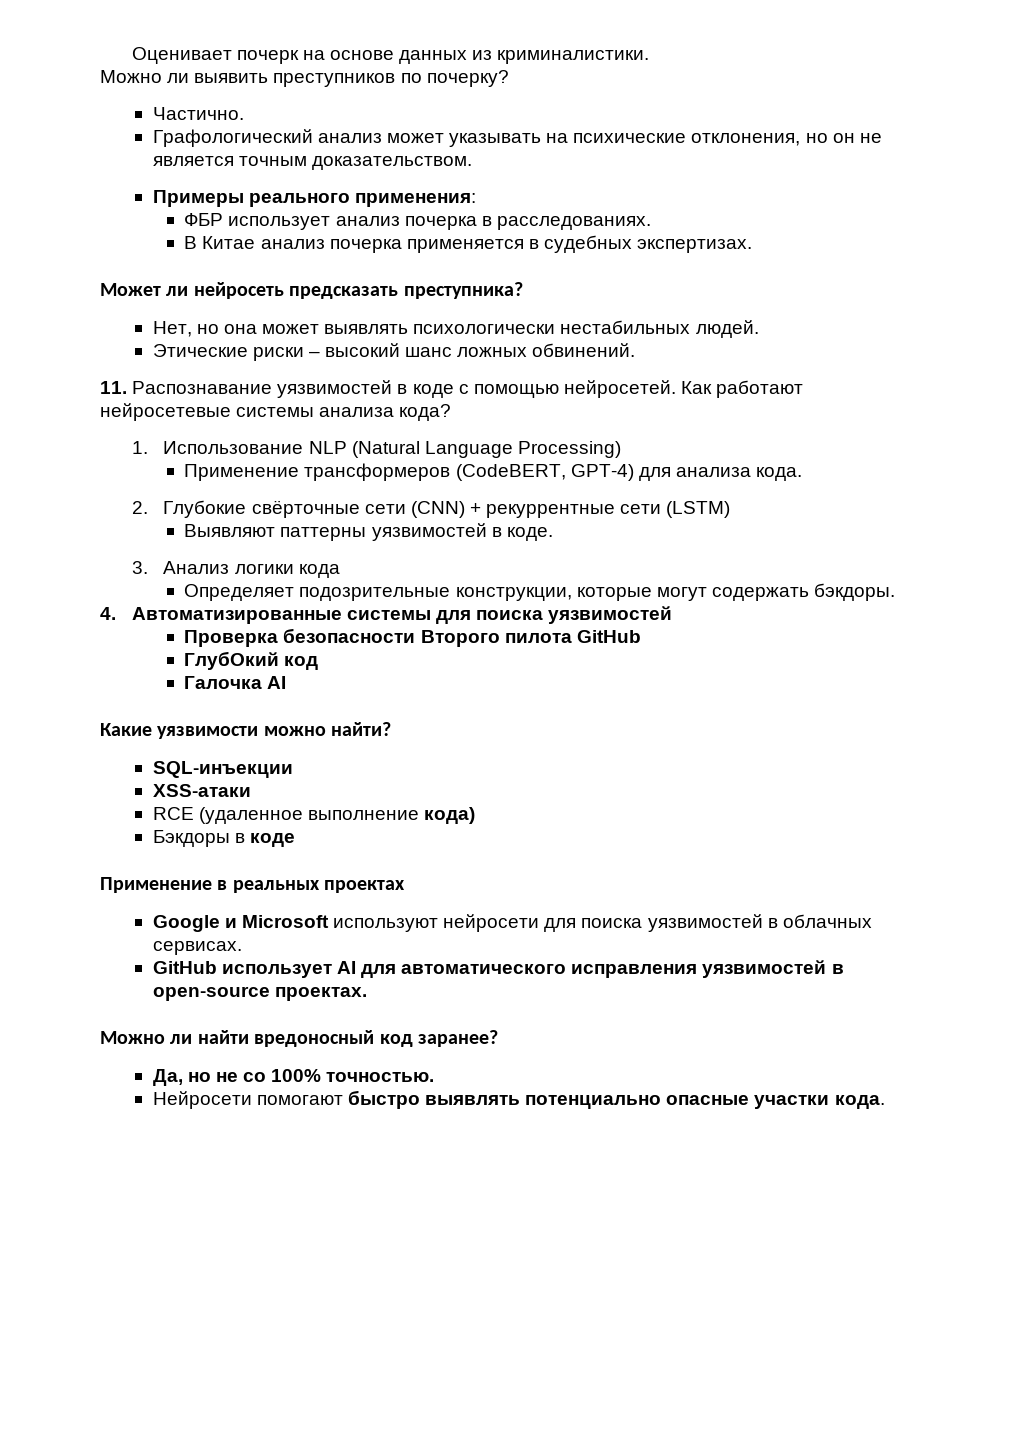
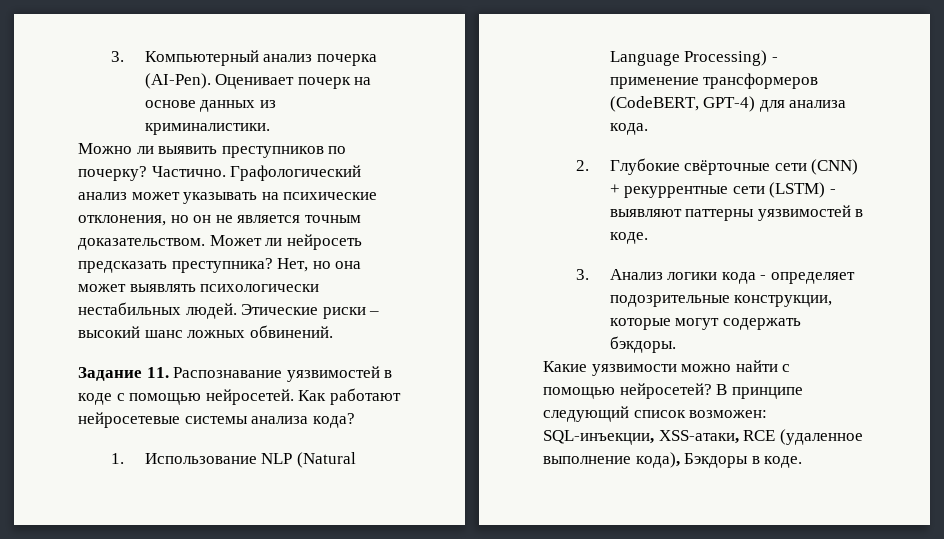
+ 3. Компьютерный анализ почерка (AI-Pen).
- Можно ли выявить преступников по почерку?
- Частично.
- Графологический анализ может указывать на психические отклонения, но он не является точным доказательством.
- Примеры реального применения:
- ФБР использует анализ почерка в расследованиях.
- В Китае анализ почерка применяется в судебных экспертизах.
- Может ли нейросеть предсказать преступника?
- Нет, но она может выявлять психологически нестабильных людей.
- Этические риски – высокий шанс ложных обвинений.
+ Можно ли выявить преступников по почерку? Частично. Графологический анализ может указывать на психические отклонения, но он не является точным доказательством. Может ли нейросеть предсказать преступника? Нет, но она может выявлять психологически нестабильных людей. Этические риски – высокий шанс ложных обвинений.
- 11. Распознавание уязвимостей в коде с помощью нейросетей.
+ Задание 11. Распознавание уязвимостей в коде с помощью нейросетей.
- 1. Использование NLP (Natural Language Processing)
- Применение трансформеров (CodeBERT, GPT-4) для анализа кода.
+ 1. Использование NLP (Natural Language Processing) - применение трансформеров (CodeBERT, GPT-4) для анализа кода.
- 2. Глубокие свёрточные сети (CNN) + рекуррентные сети (LSTM)
- Выявляют паттерны уязвимостей в коде.
+ 2. Глубокие свёрточные сети (CNN) + рекуррентные сети (LSTM) - выявляют паттерны уязвимостей в коде.
- 3. Анализ логики кода
- Определяет подозрительные конструкции, которые могут содержать бэкдоры.
+ 3. Анализ логики кода - определяет подозрительные конструкции, которые могут содержать бэкдоры.
- 4. Автоматизированные системы для поиска уязвимостей
- Проверка безопасности Второго пилота GitHub
- ГлубОкий код
- Галочка AI
- Какие уязвимости можно найти?
- SQL-инъекции
- XSS-атаки
- RCE (удаленное выполнение кода)
- Бэкдоры в коде
- Применение в реальных проектах
- Google и Microsoft используют нейросети для поиска уязвимостей в облачных сервисах.
- GitHub использует AI для автоматического исправления уязвимостей в open-source проектах.
- Можно ли найти вредоносный код заранее?
- Да, но не со 100% точностью.
- Нейросети помогают быстро выявлять потенциально опасные участки кода.
+ Какие уязвимости можно найти с помощью нейросетей? В принципе следующий список возможен: SQL-инъекции, XSS-атаки, RCE (удаленное выполнение кода), Бэкдоры в коде.

